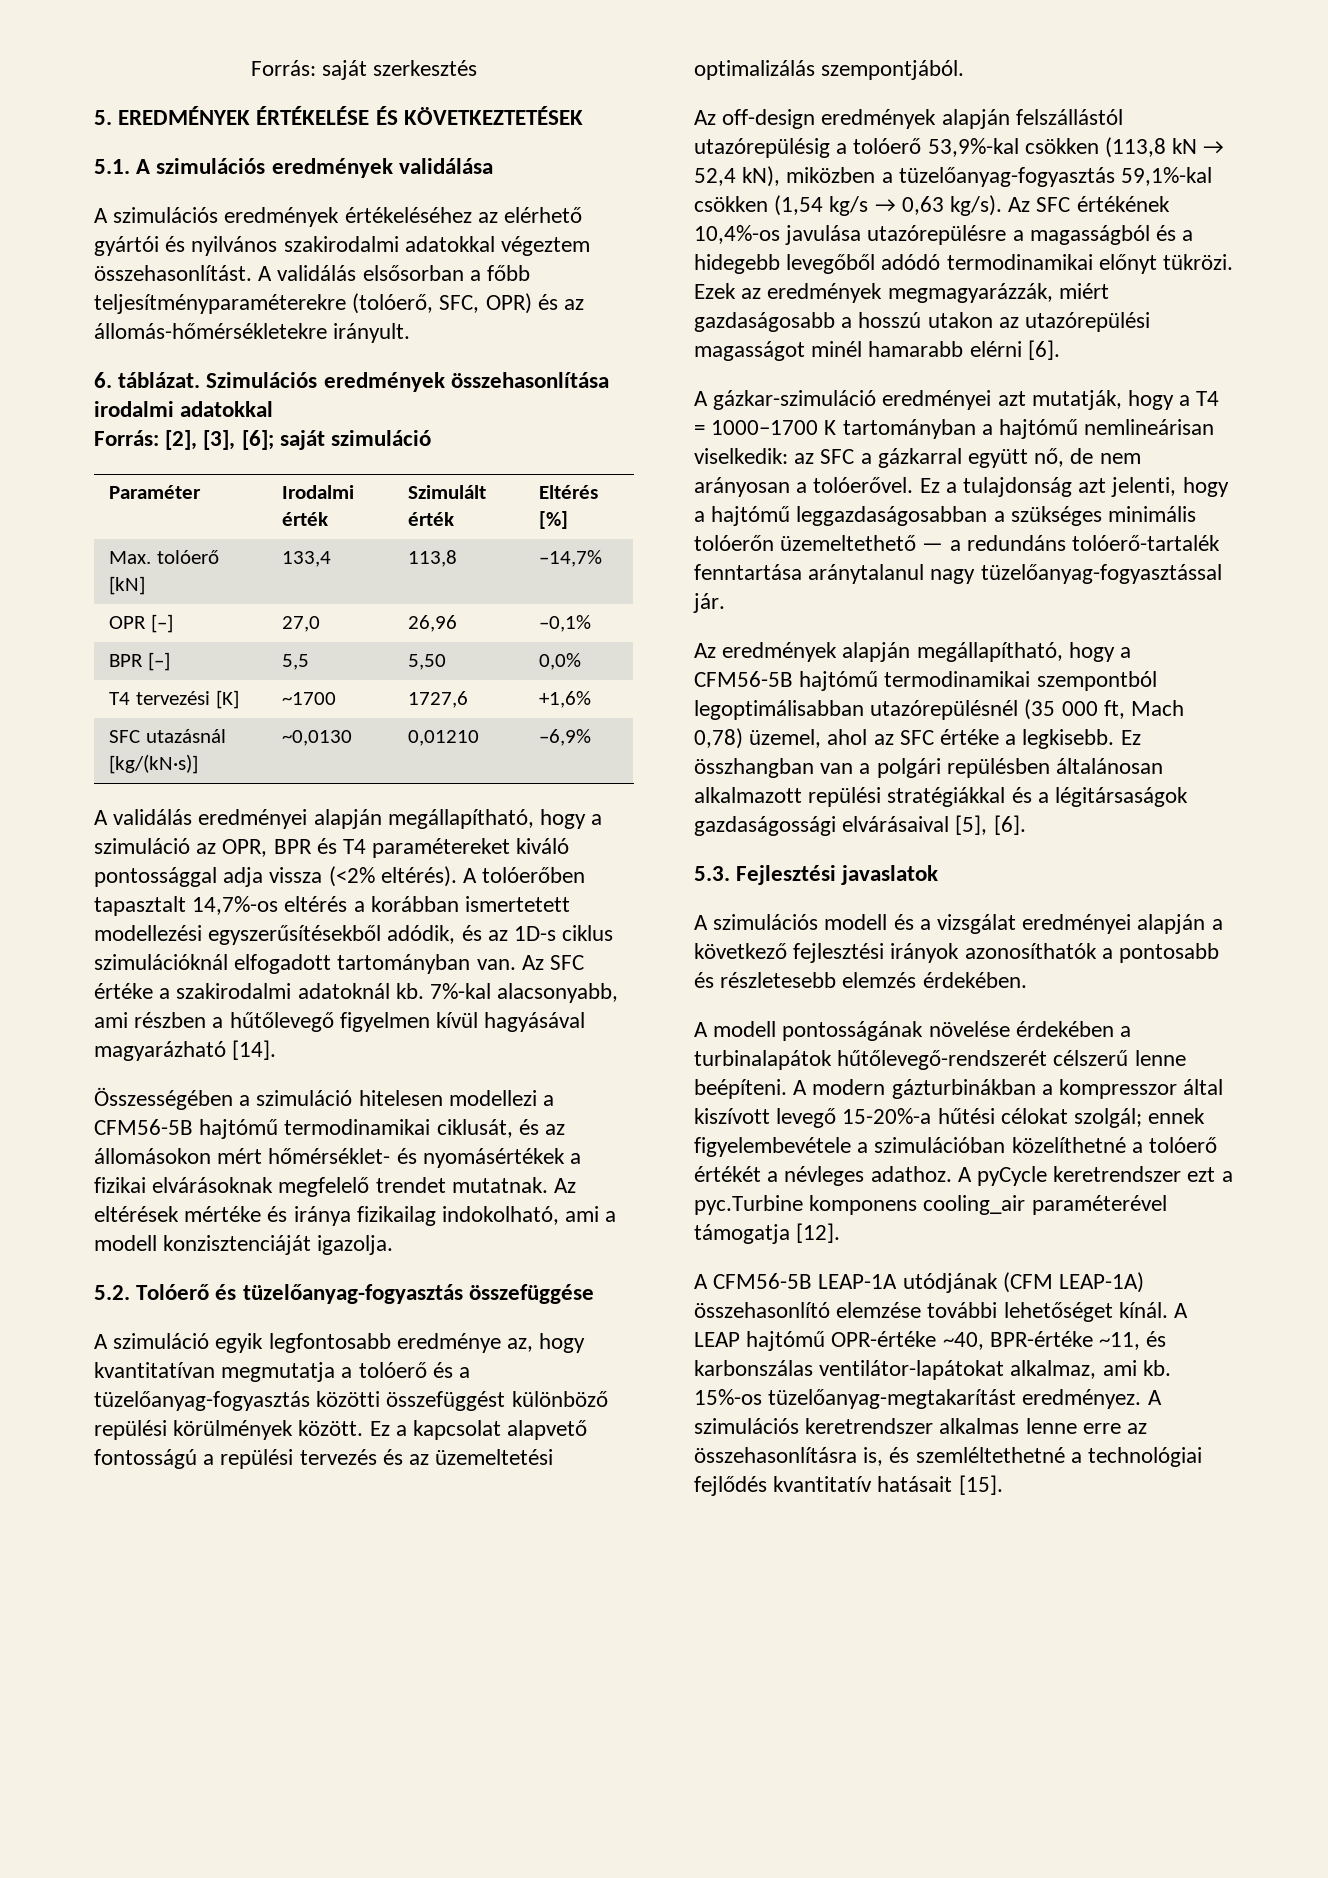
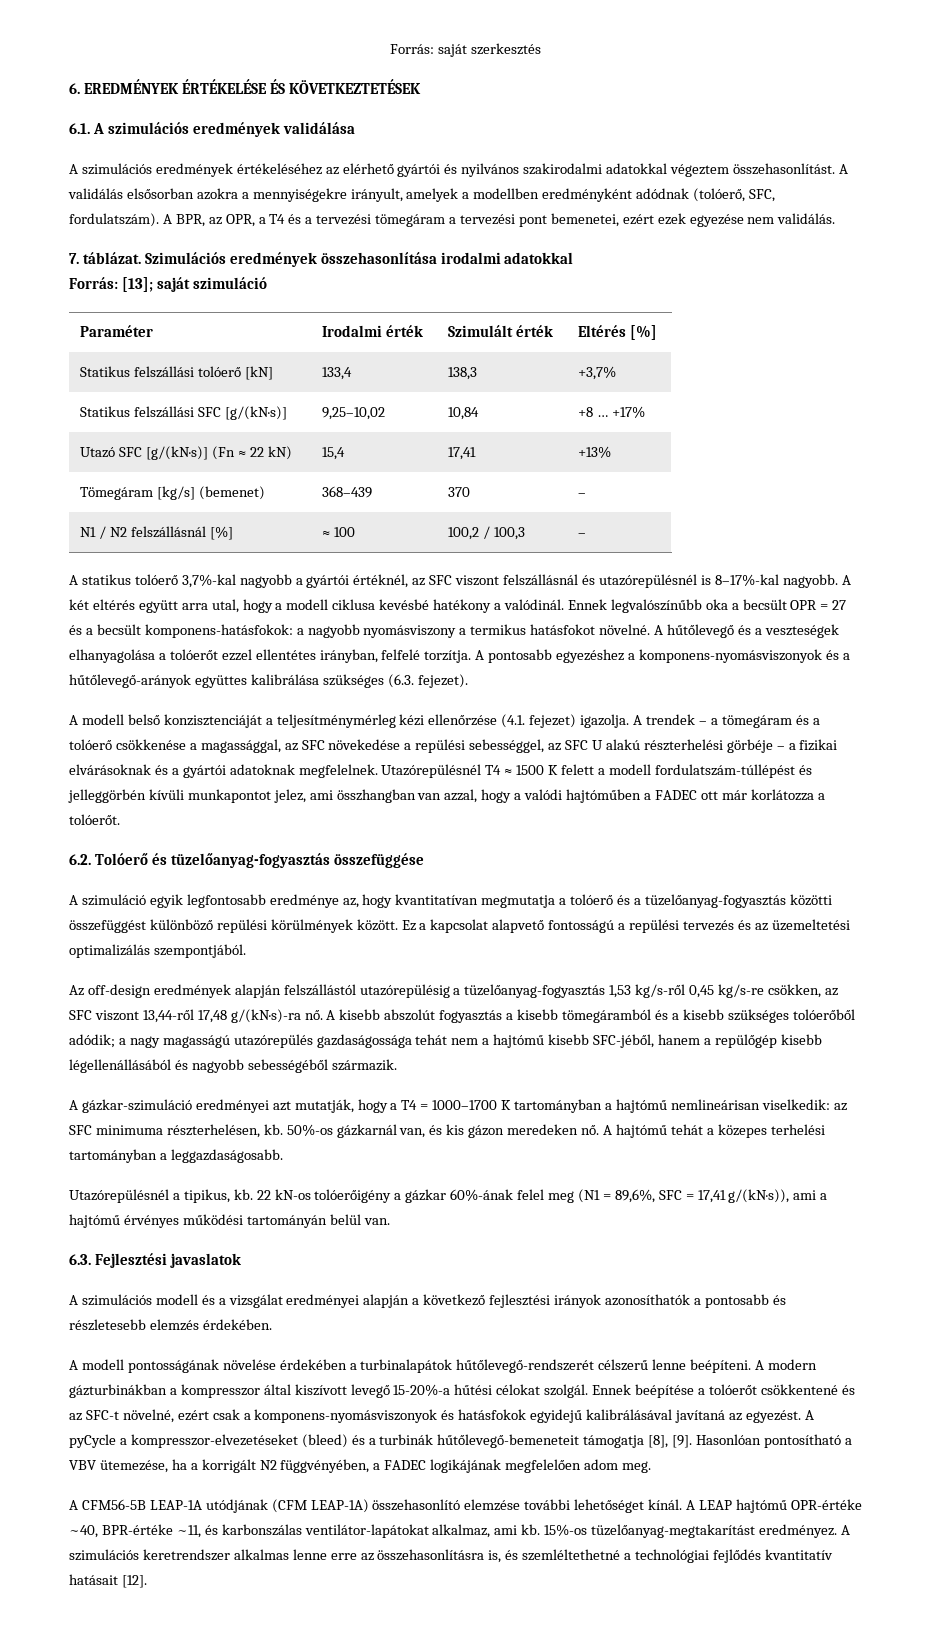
- 5. EREDMÉNYEK ÉRTÉKELÉSE ÉS KÖVETKEZTETÉSEK
+ 6. EREDMÉNYEK ÉRTÉKELÉSE ÉS KÖVETKEZTETÉSEK
- 5.1. A szimulációs eredmények validálása
+ 6.1. A szimulációs eredmények validálása
- A validálás elsősorban a főbb teljesítményparaméterekre (tolóerő, SFC, OPR) és az állomás-hőmérsékletekre irányult.
- 6. táblázat.
+ A validálás elsősorban azokra a mennyiségekre irányult, amelyek a modellben eredményként adódnak (tolóerő, SFC, fordulatszám). A BPR, az OPR, a T4 és a tervezési tömegáram a tervezési pont bemenetei, ezért ezek egyezése nem validálás.
+ 7. táblázat.
- Forrás: [2], [3], [6]; saját szimuláció
+ Forrás: [13]; saját szimuláció
- Max. tolóerő [kN] | 133,4 | 113,8 | –14,7%
- OPR [–] | 27,0 | 26,96 | –0,1%
- BPR [–] | 5,5 | 5,50 | 0,0%
- T4 tervezési [K] | ~1700 | 1727,6 | +1,6%
- SFC utazásnál [kg/(kN·s)] | ~0,0130 | 0,01210 | –6,9%
- A validálás eredményei alapján megállapítható, hogy a szimuláció az OPR, BPR és T4 paramétereket kiváló pontossággal adja vissza (<2% eltérés). A tolóerőben tapasztalt 14,7%-os eltérés a korábban ismertetett modellezési egyszerűsítésekből adódik, és az 1D-s ciklus szimulációknál elfogadott tartományban van. Az SFC értéke a szakirodalmi adatoknál kb. 7%-kal alacsonyabb, ami részben a hűtőlevegő figyelmen kívül hagyásával magyarázható [14].
- Összességében a szimuláció hitelesen modellezi a CFM56-5B hajtómű termodinamikai ciklusát, és az állomásokon mért hőmérséklet- és nyomásértékek a fizikai elvárásoknak megfelelő trendet mutatnak. Az eltérések mértéke és iránya fizikailag indokolható, ami a modell konzisztenciáját igazolja.
- 5.2. Tolóerő és tüzelőanyag-fogyasztás összefüggése
+ Statikus felszállási tolóerő [kN] | 133,4 | 138,3 | +3,7%
+ Statikus felszállási SFC [g/(kN·s)] | 9,25–10,02 | 10,84 | +8 … +17%
+ Utazó SFC [g/(kN·s)] (Fn ≈ 22 kN) | 15,4 | 17,41 | +13%
+ Tömegáram [kg/s] (bemenet) | 368–439 | 370 | –
+ N1 / N2 felszállásnál [%] | ≈ 100 | 100,2 / 100,3 | –
+ A statikus tolóerő 3,7%-kal nagyobb a gyártói értéknél, az SFC viszont felszállásnál és utazórepülésnél is 8–17%-kal nagyobb. A két eltérés együtt arra utal, hogy a modell ciklusa kevésbé hatékony a valódinál. Ennek legvalószínűbb oka a becsült OPR = 27 és a becsült komponens-hatásfokok: a nagyobb nyomásviszony a termikus hatásfokot növelné. A hűtőlevegő és a veszteségek elhanyagolása a tolóerőt ezzel ellentétes irányban, felfelé torzítja. A pontosabb egyezéshez a komponens-nyomásviszonyok és a hűtőlevegő-arányok együttes kalibrálása szükséges (6.3. fejezet).
+ A modell belső konzisztenciáját a teljesítménymérleg kézi ellenőrzése (4.1. fejezet) igazolja. A trendek – a tömegáram és a tolóerő csökkenése a magassággal, az SFC növekedése a repülési sebességgel, az SFC U alakú részterhelési görbéje – a fizikai elvárásoknak és a gyártói adatoknak megfelelnek. Utazórepülésnél T4 ≈ 1500 K felett a modell fordulatszám-túllépést és jelleggörbén kívüli munkapontot jelez, ami összhangban van azzal, hogy a valódi hajtóműben a FADEC ott már korlátozza a tolóerőt.
+ 6.2. Tolóerő és tüzelőanyag-fogyasztás összefüggése
- Az off-design eredmények alapján felszállástól utazórepülésig a tolóerő 53,9%-kal csökken (113,8 kN → 52,4 kN), miközben a tüzelőanyag-fogyasztás 59,1%-kal csökken (1,54 kg/s → 0,63 kg/s). Az SFC értékének 10,4%-os javulása utazórepülésre a magasságból és a hidegebb levegőből adódó termodinamikai előnyt tükrözi. Ezek az eredmények megmagyarázzák, miért gazdaságosabb a hosszú utakon az utazórepülési magasságot minél hamarabb elérni [6].
+ Az off-design eredmények alapján felszállástól utazórepülésig a tüzelőanyag-fogyasztás 1,53 kg/s-ről 0,45 kg/s-re csökken, az SFC viszont 13,44-ről 17,48 g/(kN·s)-ra nő. A kisebb abszolút fogyasztás a kisebb tömegáramból és a kisebb szükséges tolóerőből adódik; a nagy magasságú utazórepülés gazdaságossága tehát nem a hajtómű kisebb SFC-jéből, hanem a repülőgép kisebb légellenállásából és nagyobb sebességéből származik.
- A gázkar-szimuláció eredményei azt mutatják, hogy a T4 = 1000–1700 K tartományban a hajtómű nemlineárisan viselkedik: az SFC a gázkarral együtt nő, de nem arányosan a tolóerővel. Ez a tulajdonság azt jelenti, hogy a hajtómű leggazdaságosabban a szükséges minimális tolóerőn üzemeltethető — a redundáns tolóerő-tartalék fenntartása aránytalanul nagy tüzelőanyag-fogyasztással jár.
- Az eredmények alapján megállapítható, hogy a CFM56-5B hajtómű termodinamikai szempontból legoptimálisabban utazórepülésnél (35 000 ft, Mach 0,78) üzemel, ahol az SFC értéke a legkisebb. Ez összhangban van a polgári repülésben általánosan alkalmazott repülési stratégiákkal és a légitársaságok gazdaságossági elvárásaival [5], [6].
- 5.3. Fejlesztési javaslatok
+ A gázkar-szimuláció eredményei azt mutatják, hogy a T4 = 1000–1700 K tartományban a hajtómű nemlineárisan viselkedik: az SFC minimuma részterhelésen, kb. 50%-os gázkarnál van, és kis gázon meredeken nő. A hajtómű tehát a közepes terhelési tartományban a leggazdaságosabb.
+ Utazórepülésnél a tipikus, kb. 22 kN-os tolóerőigény a gázkar 60%-ának felel meg (N1 = 89,6%, SFC = 17,41 g/(kN·s)), ami a hajtómű érvényes működési tartományán belül van.
+ 6.3. Fejlesztési javaslatok
- A modern gázturbinákban a kompresszor által kiszívott levegő 15-20%-a hűtési célokat szolgál; ennek figyelembevétele a szimulációban közelíthetné a tolóerő értékét a névleges adathoz. A pyCycle keretrendszer ezt a pyc.Turbine komponens cooling_air paraméterével támogatja [12].
+ A modern gázturbinákban a kompresszor által kiszívott levegő 15-20%-a hűtési célokat szolgál. Ennek beépítése a tolóerőt csökkentené és az SFC-t növelné, ezért csak a komponens-nyomásviszonyok és hatásfokok egyidejű kalibrálásával javítaná az egyezést. A pyCycle a kompresszor-elvezetéseket (bleed) és a turbinák hűtőlevegő-bemeneteit támogatja [8], [9]. Hasonlóan pontosítható a VBV ütemezése, ha a korrigált N2 függvényében, a FADEC logikájának megfelelően adom meg.
- A szimulációs keretrendszer alkalmas lenne erre az összehasonlításra is, és szemléltethetné a technológiai fejlődés kvantitatív hatásait [15].
+ A szimulációs keretrendszer alkalmas lenne erre az összehasonlításra is, és szemléltethetné a technológiai fejlődés kvantitatív hatásait [12].

